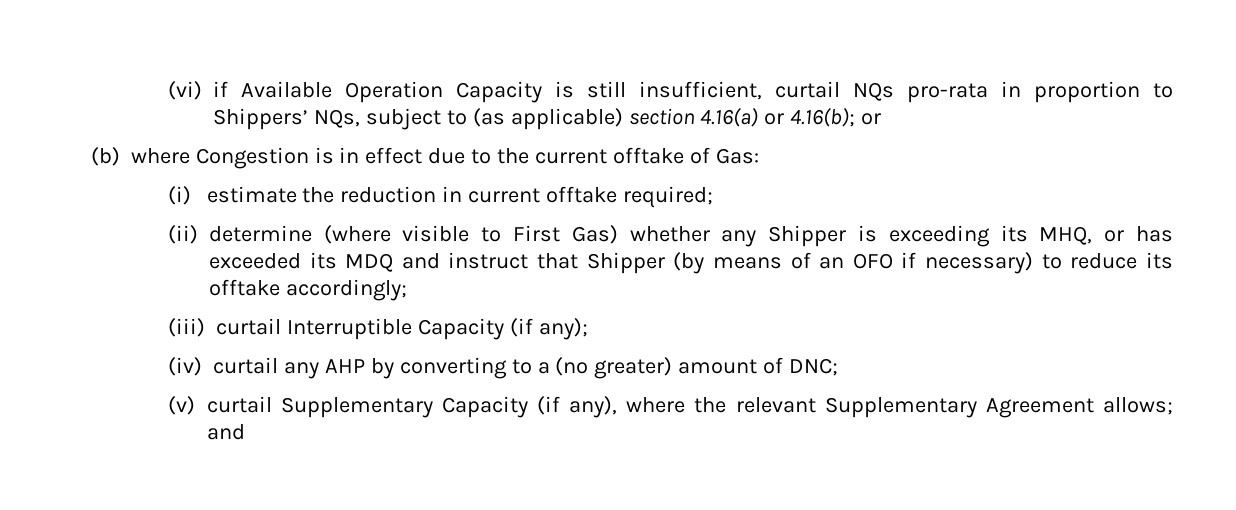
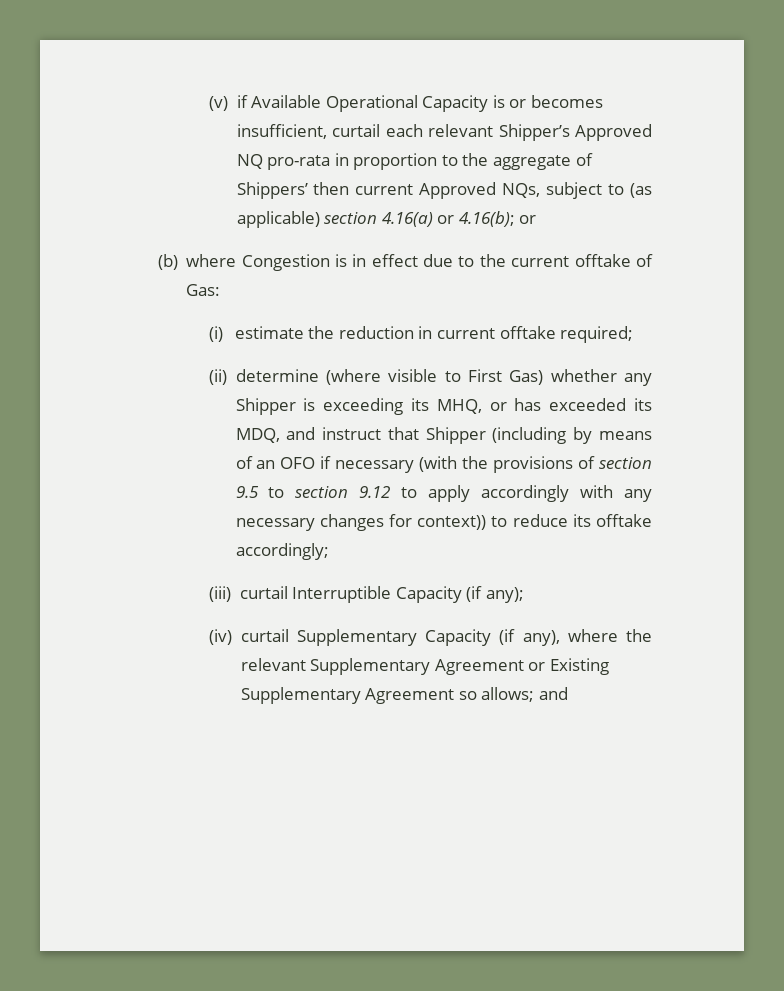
- (vi) if Available Operation Capacity is still insufficient, curtail NQs pro-rata in proportion to Shippers’ NQs, subject to (as applicable) section 4.16(a) or 4.16(b); or
+ (v) if Available Operational Capacity is or becomes insufficient, curtail each relevant Shipper’s Approved NQ pro-rata in proportion to the aggregate of Shippers’ then current Approved NQs, subject to (as applicable) section 4.16(a) or 4.16(b); or
- (ii) determine (where visible to First Gas) whether any Shipper is exceeding its MHQ, or has exceeded its MDQ and instruct that Shipper (by means of an OFO if necessary) to reduce its offtake accordingly;
+ (ii) determine (where visible to First Gas) whether any Shipper is exceeding its MHQ, or has exceeded its MDQ, and instruct that Shipper (including by means of an OFO if necessary (with the provisions of section 9.5 to section 9.12 to apply accordingly with any necessary changes for context)) to reduce its offtake accordingly;
- (iv) curtail any AHP by converting to a (no greater) amount of DNC;
- (v) curtail Supplementary Capacity (if any), where the relevant Supplementary Agreement allows; and
+ (iv) curtail Supplementary Capacity (if any), where the relevant Supplementary Agreement or Existing Supplementary Agreement so allows; and

